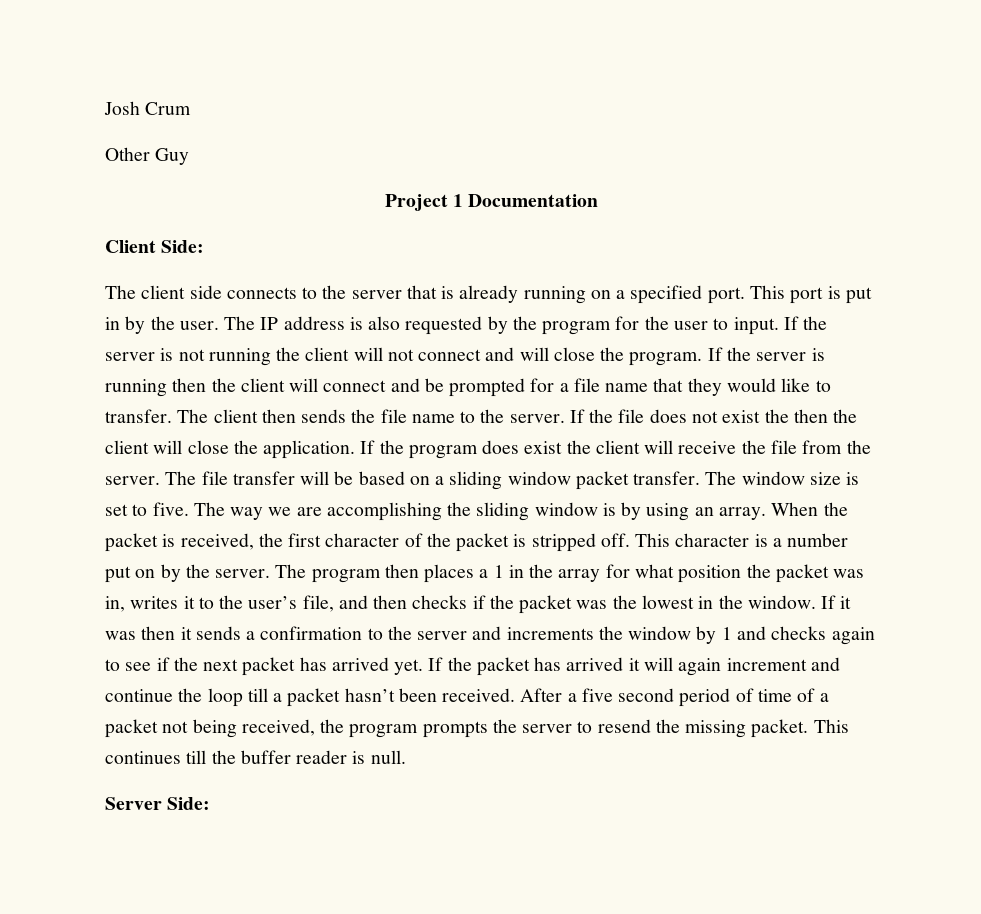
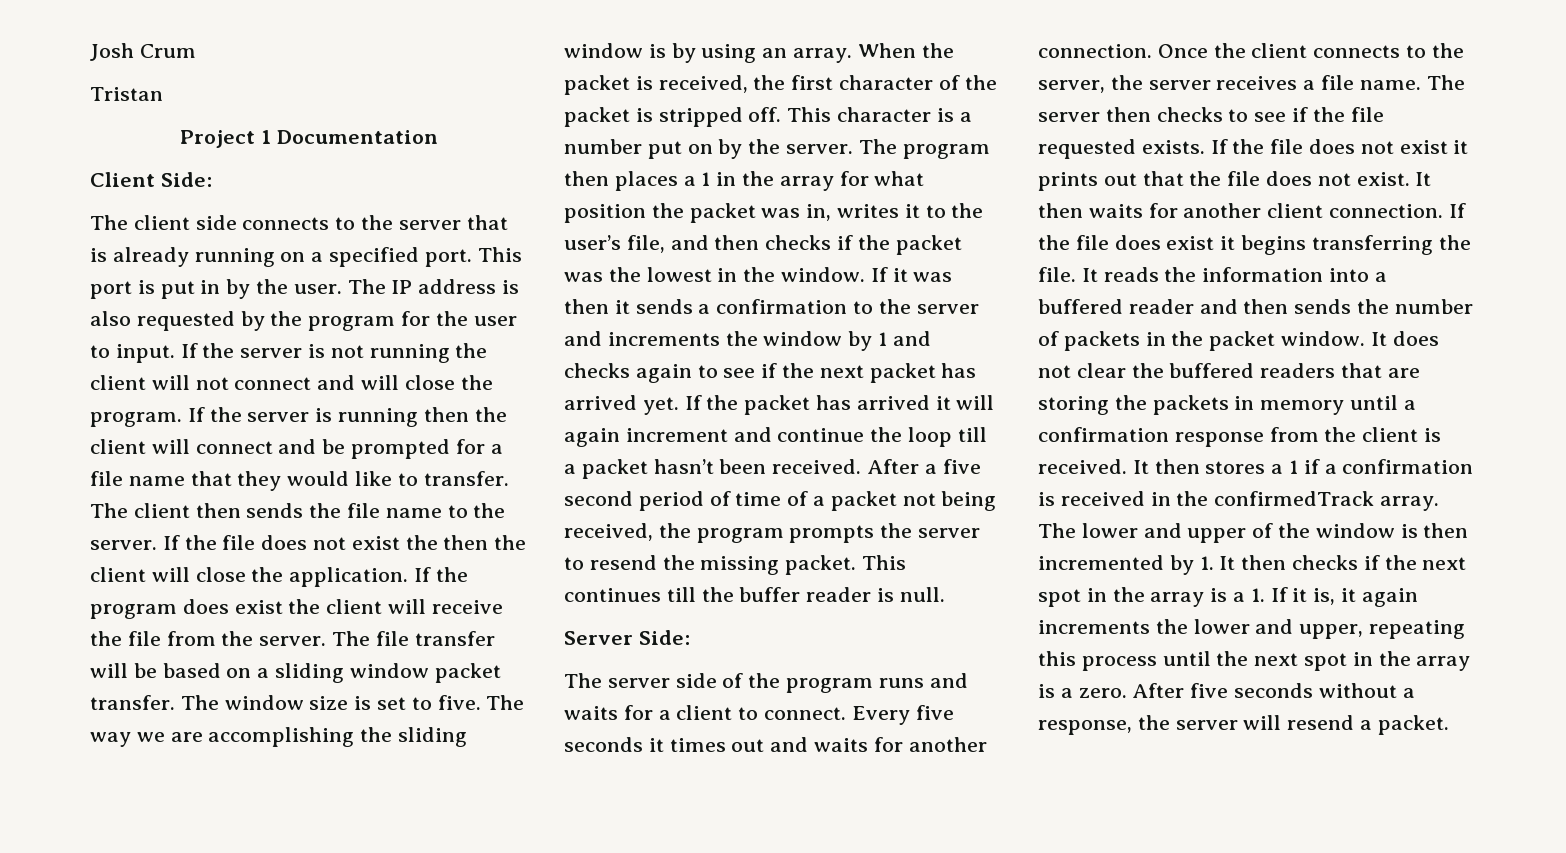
- Other Guy
+ Tristan
+ The server side of the program runs and waits for a client to connect. Every five seconds it times out and waits for another connection. Once the client connects to the server, the server receives a file name. The server then checks to see if the file requested exists. If the file does not exist it prints out that the file does not exist. It then waits for another client connection. If the file does exist it begins transferring the file. It reads the information into a buffered reader and then sends the number of packets in the packet window. It does not clear the buffered readers that are storing the packets in memory until a confirmation response from the client is received. It then stores a 1 if a confirmation is received in the confirmedTrack array. The lower and upper of the window is then incremented by 1. It then checks if the next spot in the array is a 1. If it is, it again increments the lower and upper, repeating this process until the next spot in the array is a zero. After five seconds without a response, the server will resend a packet.

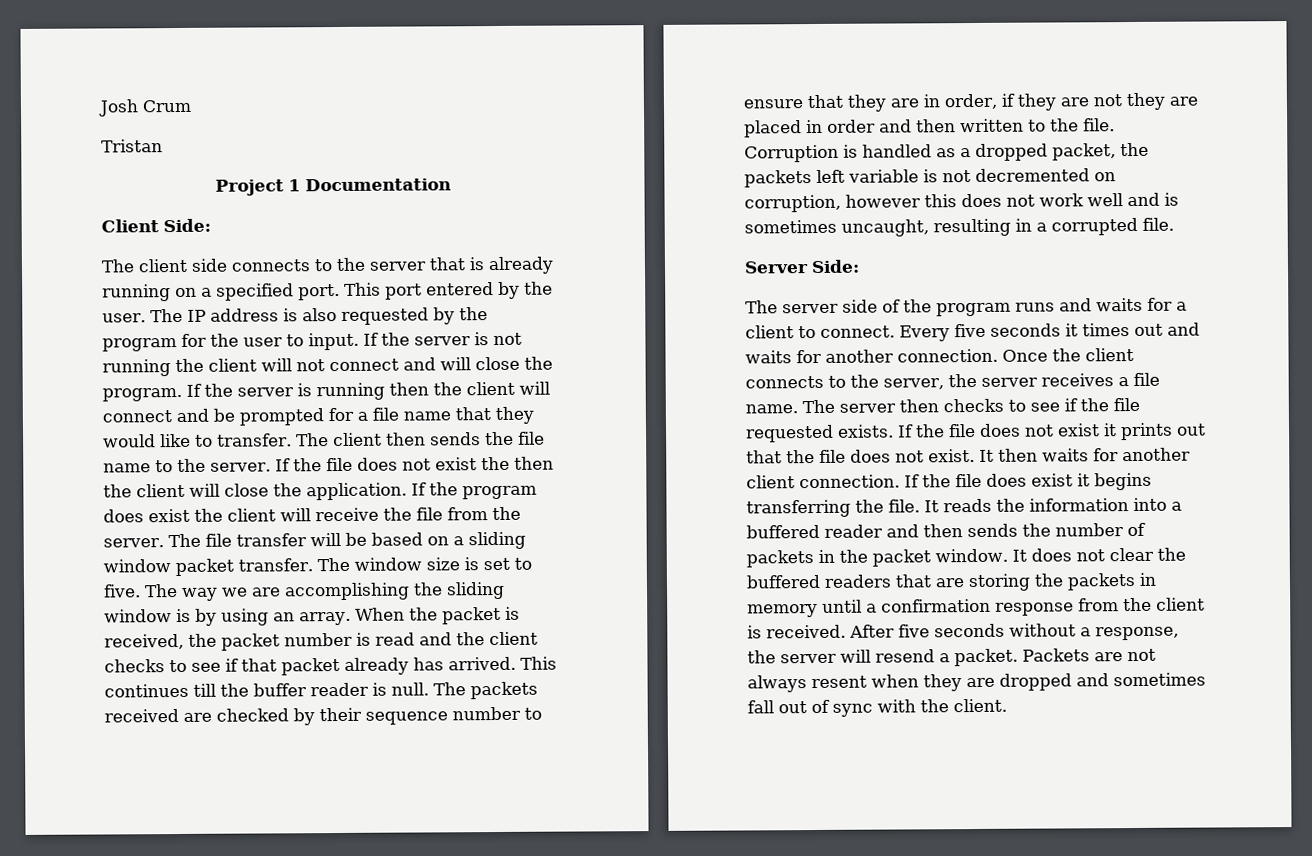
- This port is put in by the user.
+ This port entered by the user.
- When the packet is received, the first character of the packet is stripped off. This character is a number put on by the server. The program then places a 1 in the array for what position the packet was in, writes it to the user’s file, and then checks if the packet was the lowest in the window. If it was then it sends a confirmation to the server and increments the window by 1 and checks again to see if the next packet has arrived yet. If the packet has arrived it will again increment and continue the loop till a packet hasn’t been received. After a five second period of time of a packet not being received, the program prompts the server to resend the missing packet.
+ When the packet is received, the packet number is read and the client checks to see if that packet already has arrived.
+ The packets received are checked by their sequence number to ensure that they are in order, if they are not they are placed in order and then written to the file. Corruption is handled as a dropped packet, the packets left variable is not decremented on corruption, however this does not work well and is sometimes uncaught, resulting in a corrupted file.
- It then stores a 1 if a confirmation is received in the confirmedTrack array. The lower and upper of the window is then incremented by 1. It then checks if the next spot in the array is a 1. If it is, it again increments the lower and upper, repeating this process until the next spot in the array is a zero.
+ Packets are not always resent when they are dropped and sometimes fall out of sync with the client.

